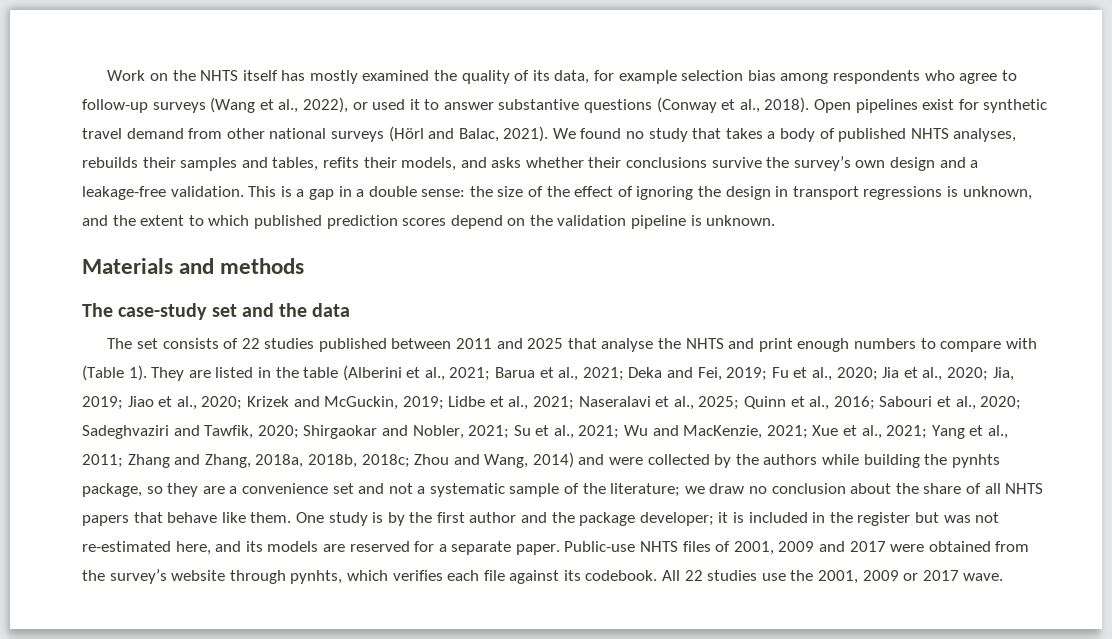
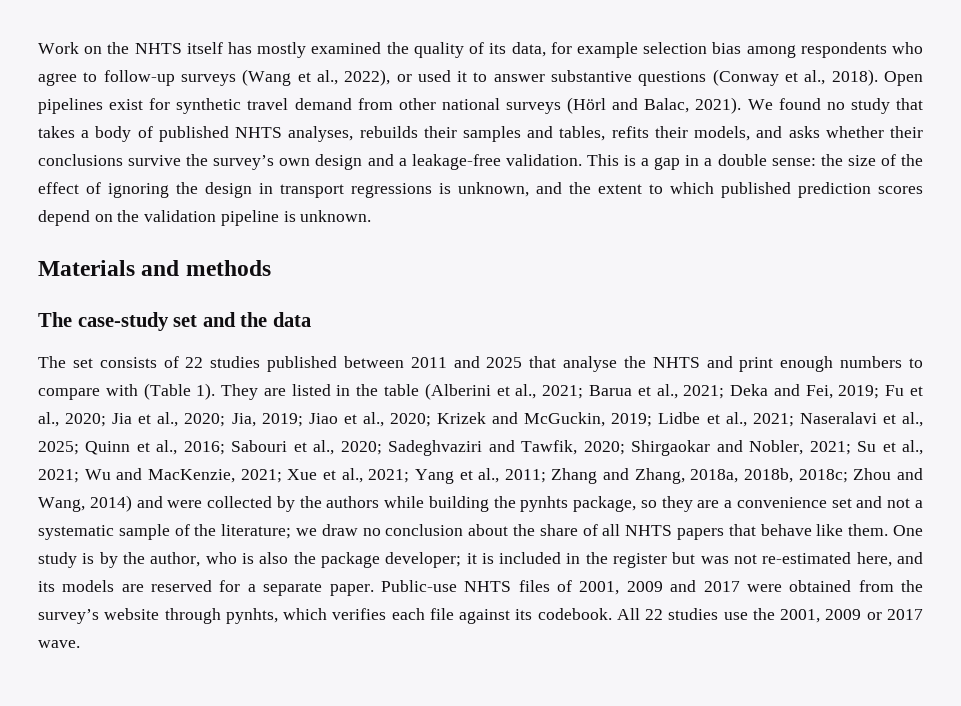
- One study is by the first author and the package developer; it is included in the register but was not re-estimated here, and its models are reserved for a separate paper.
+ One study is by the author, who is also the package developer; it is included in the register but was not re-estimated here, and its models are reserved for a separate paper.

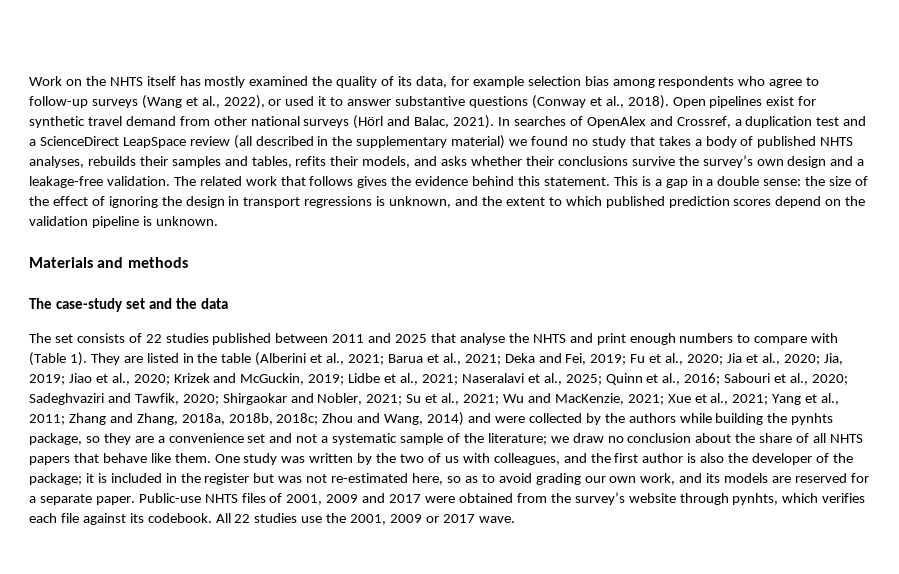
- We found no study that takes a body of published NHTS analyses, rebuilds their samples and tables, refits their models, and asks whether their conclusions survive the survey’s own design and a leakage-free validation.
+ In searches of OpenAlex and Crossref, a duplication test and a ScienceDirect LeapSpace review (all described in the supplementary material) we found no study that takes a body of published NHTS analyses, rebuilds their samples and tables, refits their models, and asks whether their conclusions survive the survey’s own design and a leakage-free validation.
+ The related work that follows gives the evidence behind this statement.
- One study is by the author, who is also the package developer; it is included in the register but was not re-estimated here, and its models are reserved for a separate paper.
+ One study was written by the two of us with colleagues, and the first author is also the developer of the package; it is included in the register but was not re-estimated here, so as to avoid grading our own work, and its models are reserved for a separate paper.

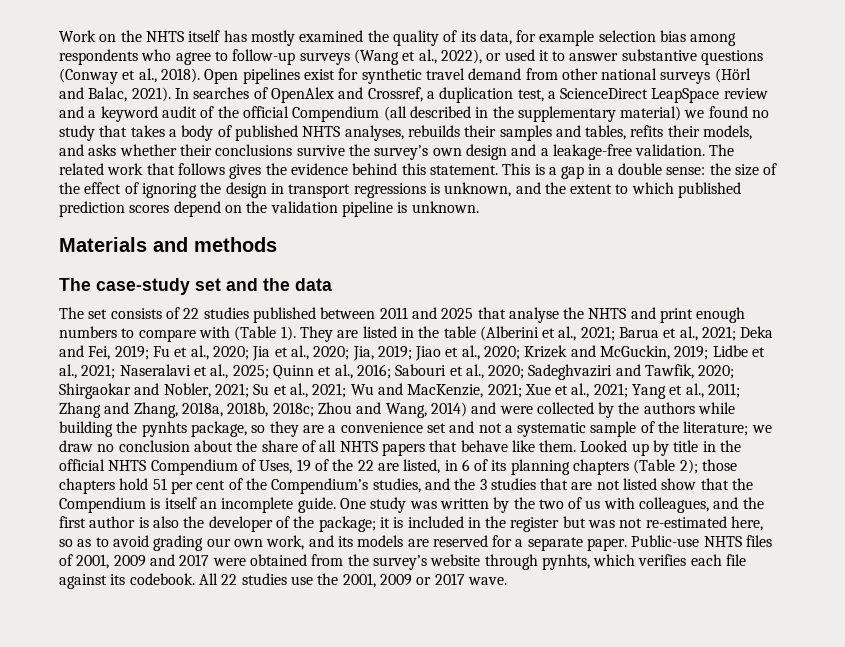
- In searches of OpenAlex and Crossref, a duplication test and a ScienceDirect LeapSpace review (all described in the supplementary material) we found no study that takes a body of published NHTS analyses, rebuilds their samples and tables, refits their models, and asks whether their conclusions survive the survey’s own design and a leakage-free validation.
+ In searches of OpenAlex and Crossref, a duplication test, a ScienceDirect LeapSpace review and a keyword audit of the official Compendium (all described in the supplementary material) we found no study that takes a body of published NHTS analyses, rebuilds their samples and tables, refits their models, and asks whether their conclusions survive the survey’s own design and a leakage-free validation.
+ Looked up by title in the official NHTS Compendium of Uses, 19 of the 22 are listed, in 6 of its planning chapters (Table 2); those chapters hold 51 per cent of the Compendium’s studies, and the 3 studies that are not listed show that the Compendium is itself an incomplete guide.

